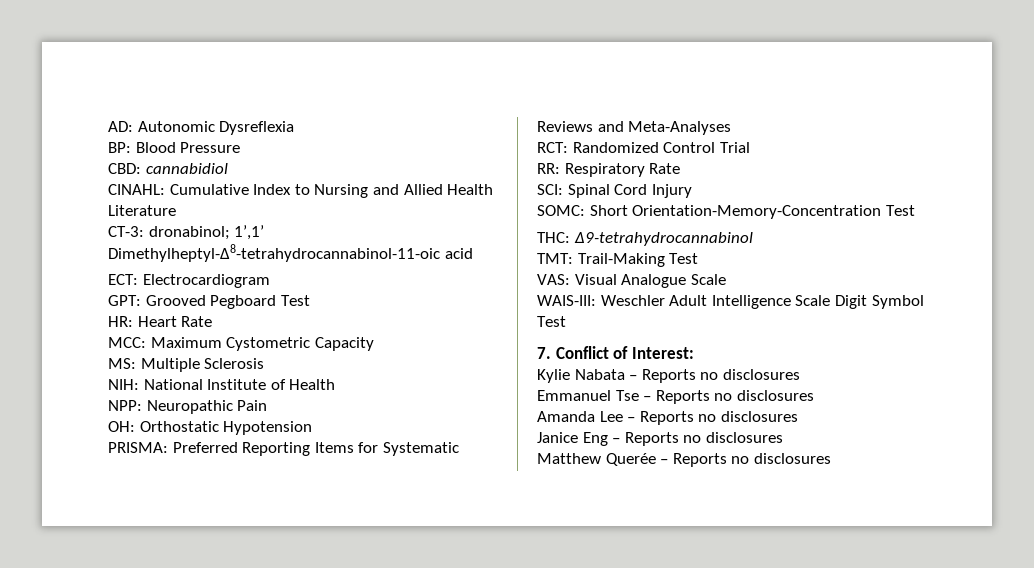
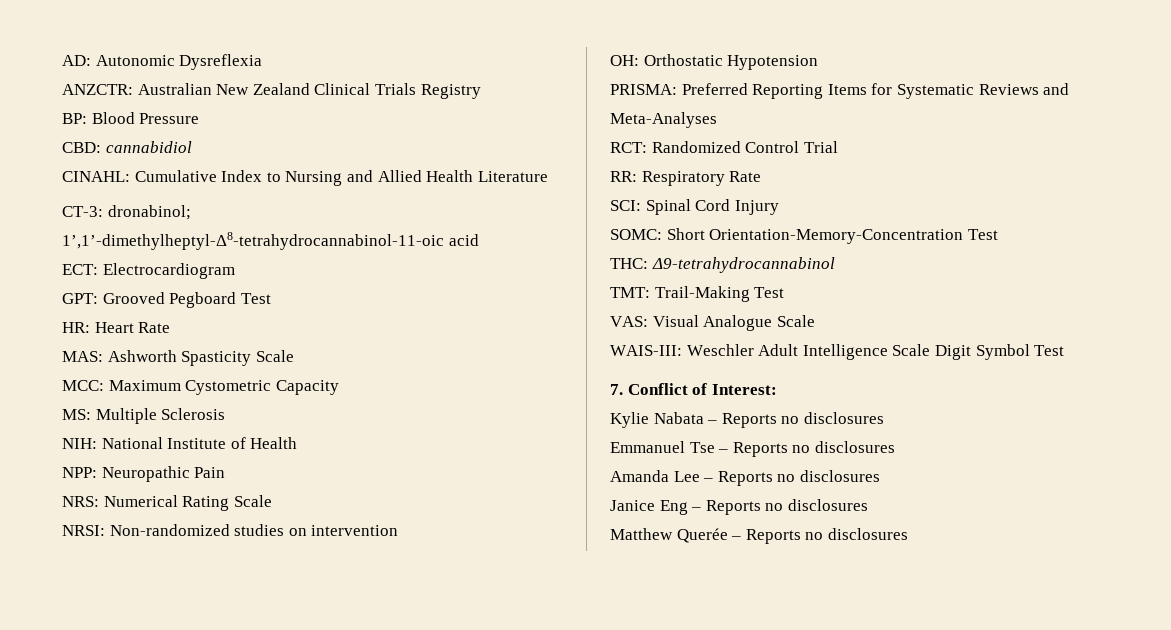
+ ANZCTR: Australian New Zealand Clinical Trials Registry
- CT-3: dronabinol; 1’,1’ Dimethylheptyl-Δ8-tetrahydrocannabinol-11-oic acid
+ CT-3: dronabinol; 1’,1’-dimethylheptyl-Δ8-tetrahydrocannabinol-11-oic acid
+ MAS: Ashworth Spasticity Scale
+ NRS: Numerical Rating Scale
+ NRSI: Non-randomized studies on intervention

